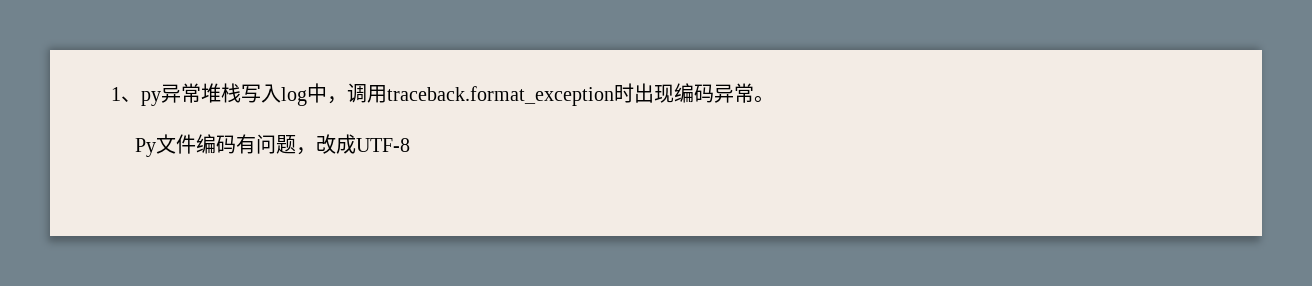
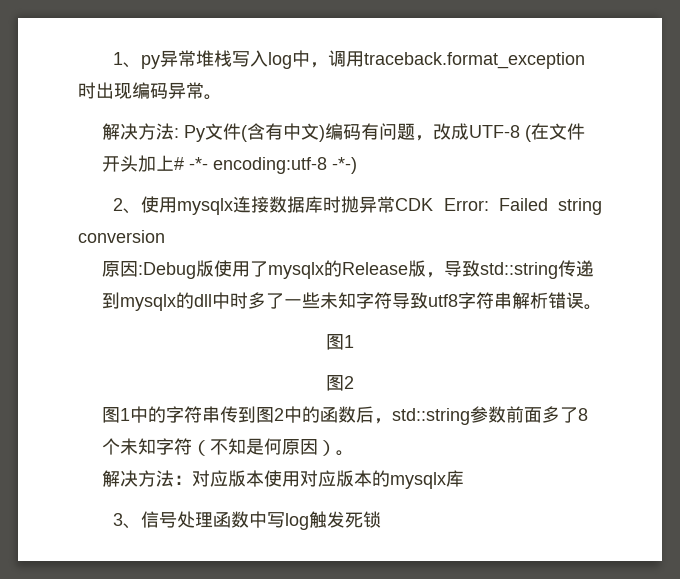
- Py文件编码有问题，改成UTF-8
+ 解决方法: Py文件(含有中文)编码有问题，改成UTF-8 (在文件开头加上# -*- encoding:utf-8 -*-)
+ 2、使用mysqlx连接数据库时抛异常CDK Error: Failed string conversion
+ 原因:Debug版使用了mysqlx的Release版，导致std::string传递到mysqlx的dll中时多了一些未知字符导致utf8字符串解析错误。
+ 图1
+ 图2
+ 图1中的字符串传到图2中的函数后，std::string参数前面多了8个未知字符（不知是何原因）。
+ 解决方法：对应版本使用对应版本的mysqlx库
+ 3、信号处理函数中写log触发死锁

